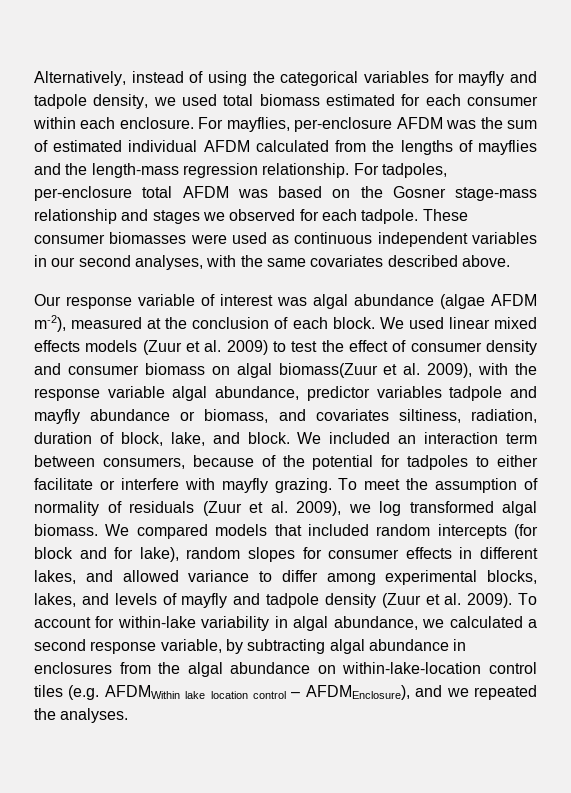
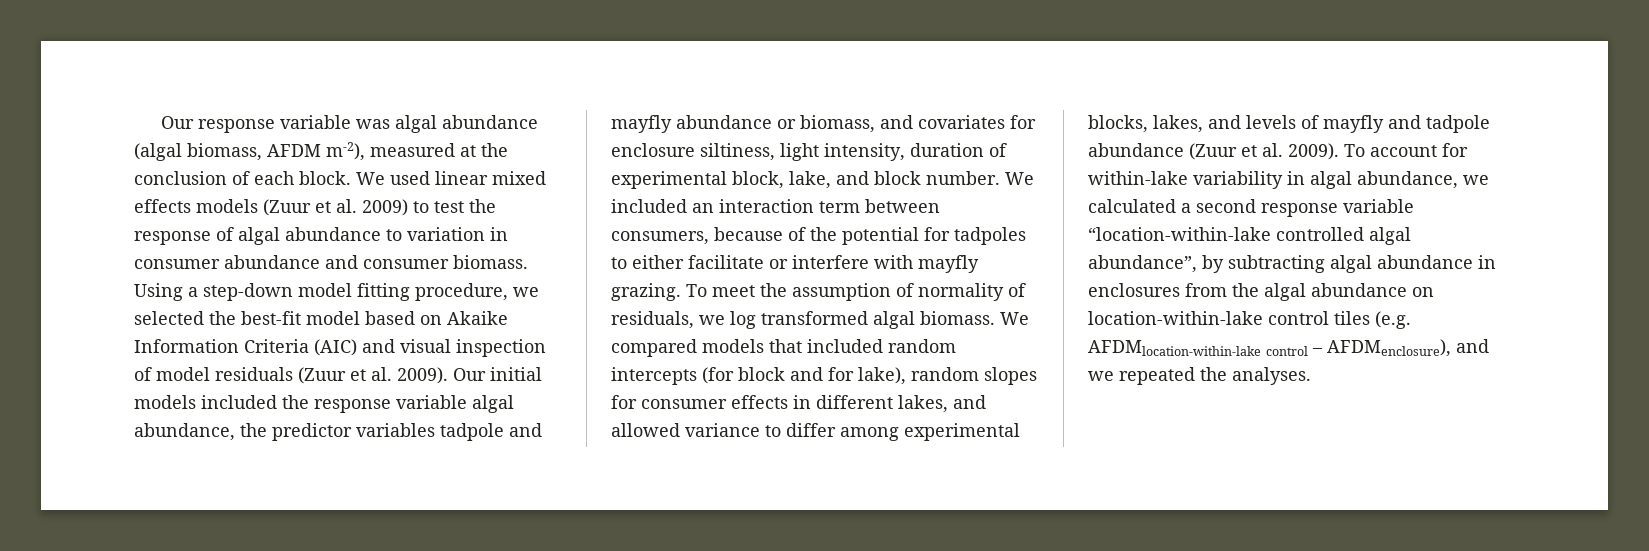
- Alternatively, instead of using the categorical variables for mayfly and tadpole density, we used total biomass estimated for each consumer within each enclosure. For mayflies, per-enclosure AFDM was the sum of estimated individual AFDM calculated from the lengths of mayflies and the length-mass regression relationship. For tadpoles, per-enclosure total AFDM was based on the Gosner stage-mass relationship and stages we observed for each tadpole. These consumer biomasses were used as continuous independent variables in our second analyses, with the same covariates described above.
- Our response variable of interest was algal abundance (algae AFDM m-2), measured at the conclusion of each block.
+ Our response variable was algal abundance (algal biomass, AFDM m-2), measured at the conclusion of each block.
- We used linear mixed effects models (Zuur et al. 2009) to test the effect of consumer density and consumer biomass on algal biomass(Zuur et al. 2009), with the response variable algal abundance, predictor variables tadpole and mayfly abundance or biomass, and covariates siltiness, radiation, duration of block, lake, and block.
+ We used linear mixed effects models (Zuur et al. 2009) to test the response of algal abundance to variation in consumer abundance and consumer biomass. Using a step-down model fitting procedure, we selected the best-fit model based on Akaike Information Criteria (AIC) and visual inspection of model residuals (Zuur et al. 2009). Our initial models included the response variable algal abundance, the predictor variables tadpole and mayfly abundance or biomass, and covariates for enclosure siltiness, light intensity, duration of experimental block, lake, and block number.
- To meet the assumption of normality of residuals (Zuur et al. 2009), we log transformed algal biomass.
+ To meet the assumption of normality of residuals, we log transformed algal biomass.
- We compared models that included random intercepts (for block and for lake), random slopes for consumer effects in different lakes, and allowed variance to differ among experimental blocks, lakes, and levels of mayfly and tadpole density (Zuur et al. 2009).
+ We compared models that included random intercepts (for block and for lake), random slopes for consumer effects in different lakes, and allowed variance to differ among experimental blocks, lakes, and levels of mayfly and tadpole abundance (Zuur et al. 2009).
- To account for within-lake variability in algal abundance, we calculated a second response variable, by subtracting algal abundance in enclosures from the algal abundance on within-lake-location control tiles (e.g. AFDMWithin lake location control – AFDMEnclosure), and we repeated the analyses.
+ To account for within-lake variability in algal abundance, we calculated a second response variable “location-within-lake controlled algal abundance”, by subtracting algal abundance in enclosures from the algal abundance on location-within-lake control tiles (e.g. AFDMlocation-within-lake control – AFDMenclosure), and we repeated the analyses.

